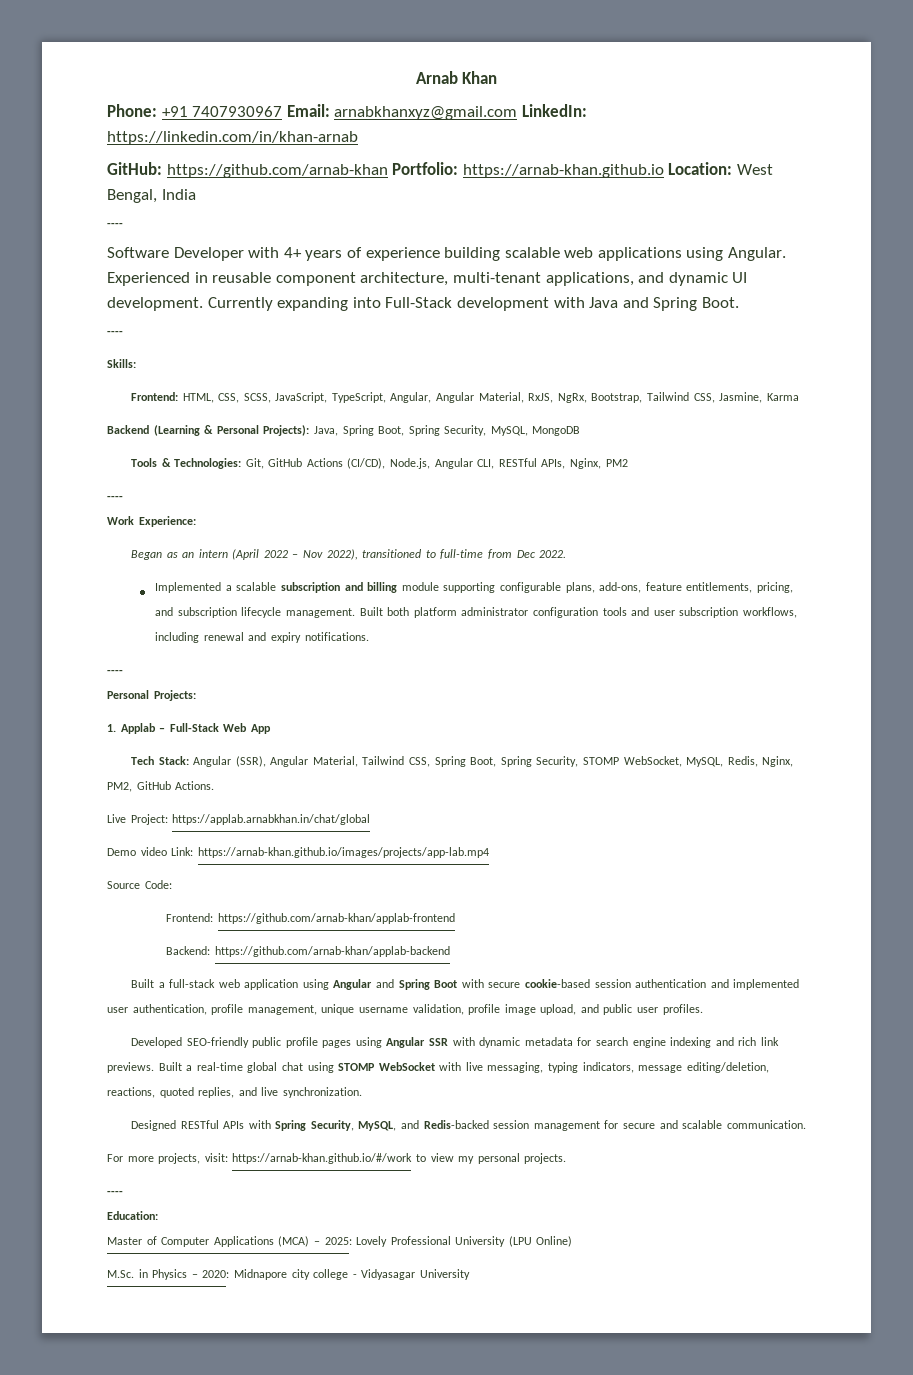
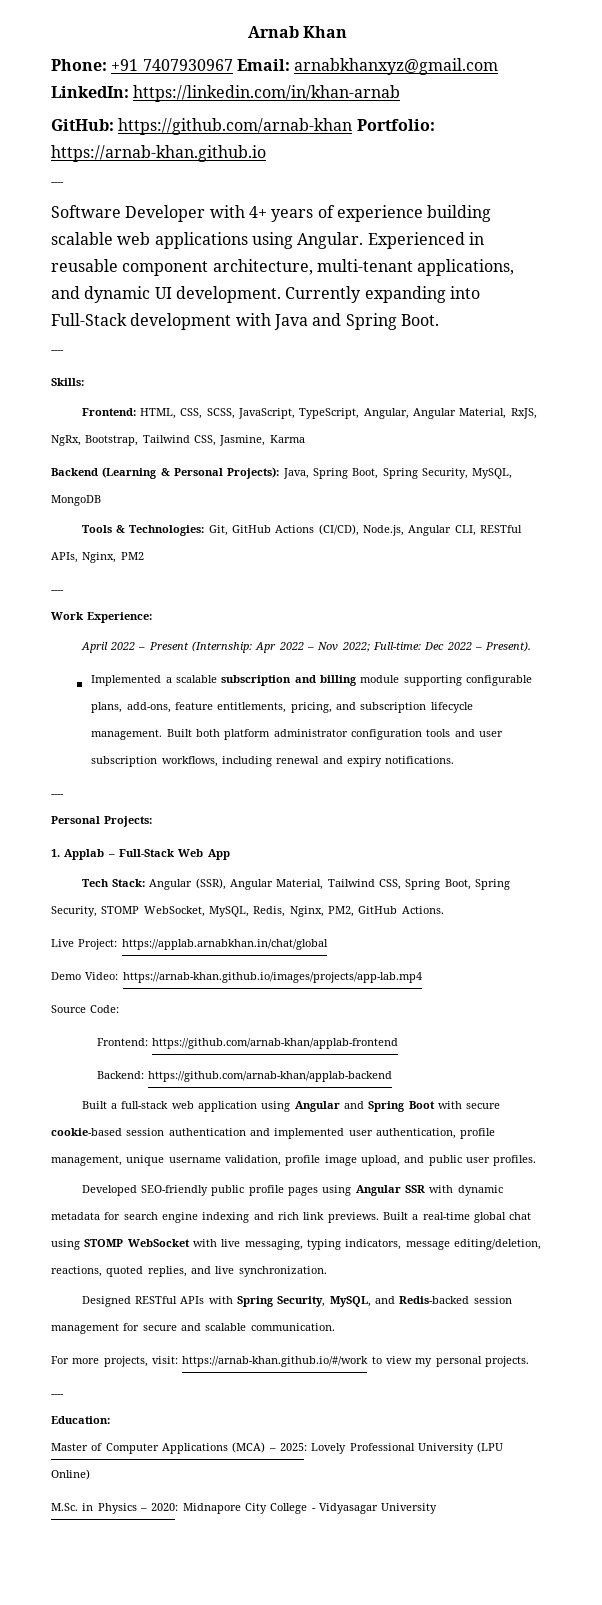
- GitHub: https://github.com/arnab-khan Portfolio: https://arnab-khan.github.io Location: West Bengal, India
+ GitHub: https://github.com/arnab-khan Portfolio: https://arnab-khan.github.io
- Began as an intern (April 2022 – Nov 2022), transitioned to full-time from Dec 2022.
+ April 2022 – Present (Internship: Apr 2022 – Nov 2022; Full-time: Dec 2022 – Present).
- Demo video Link: https://arnab-khan.github.io/images/projects/app-lab.mp4
+ Demo Video: https://arnab-khan.github.io/images/projects/app-lab.mp4
- M.Sc. in Physics – 2020: Midnapore city college - Vidyasagar University
+ M.Sc. in Physics – 2020: Midnapore City College - Vidyasagar University

